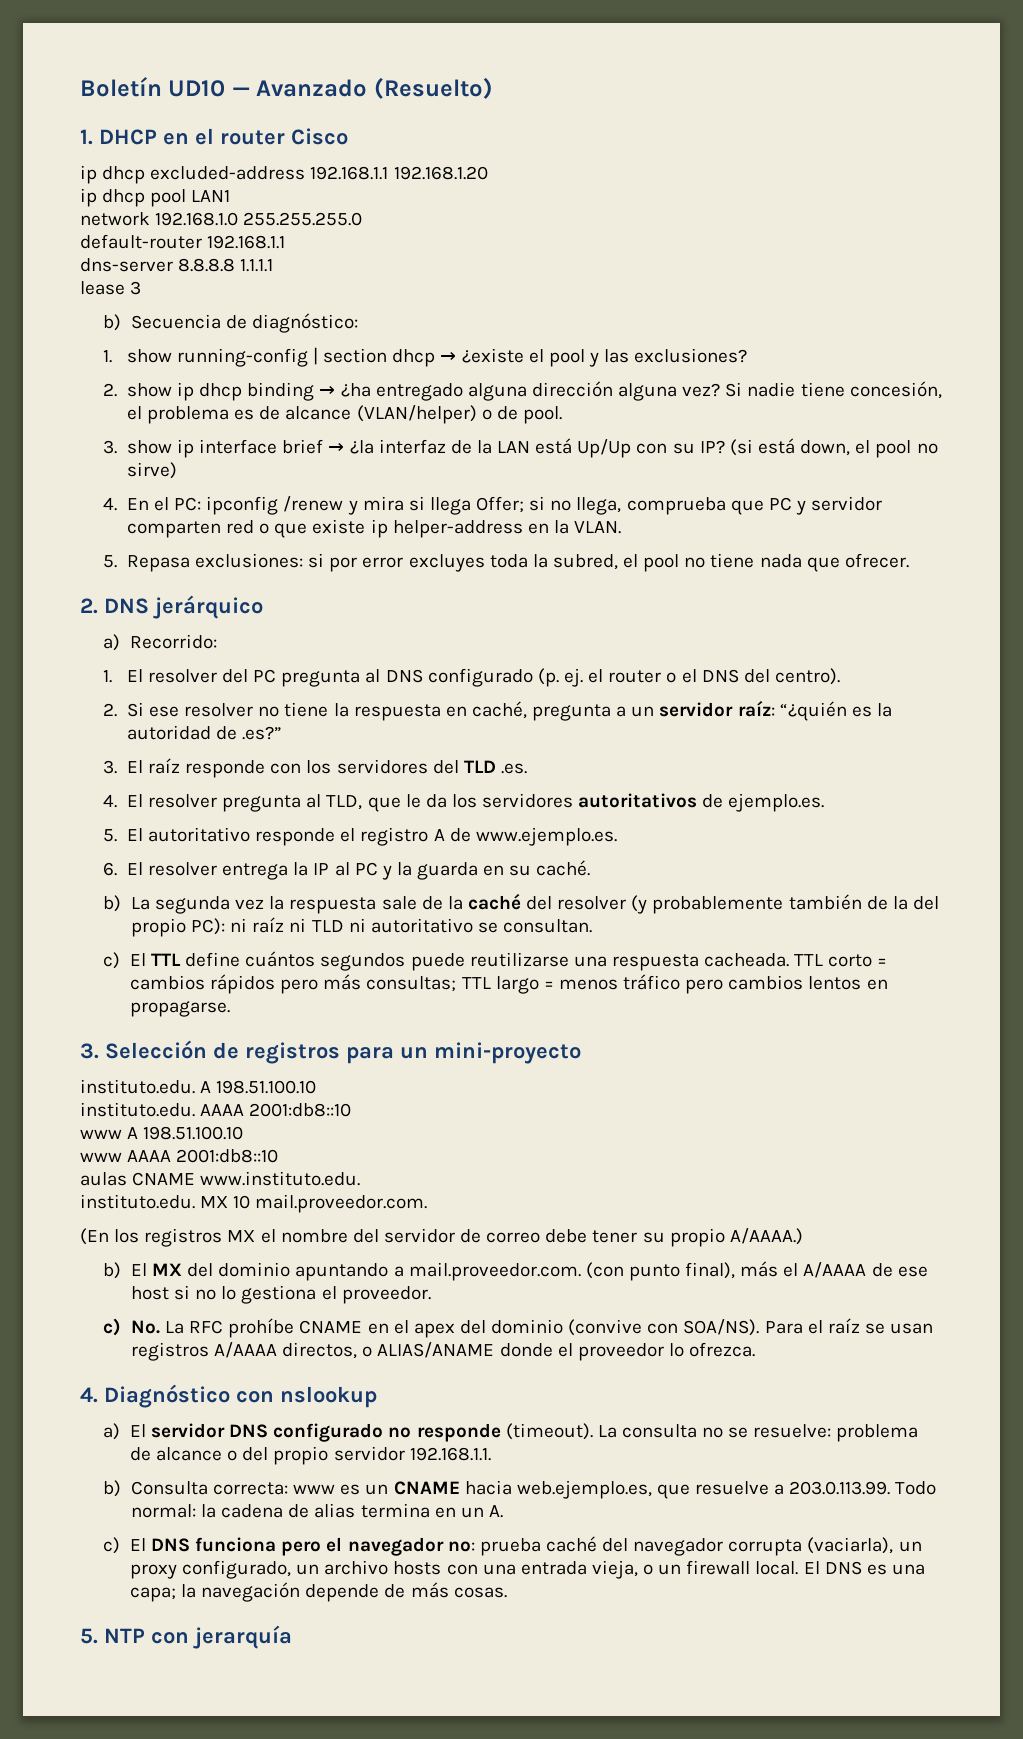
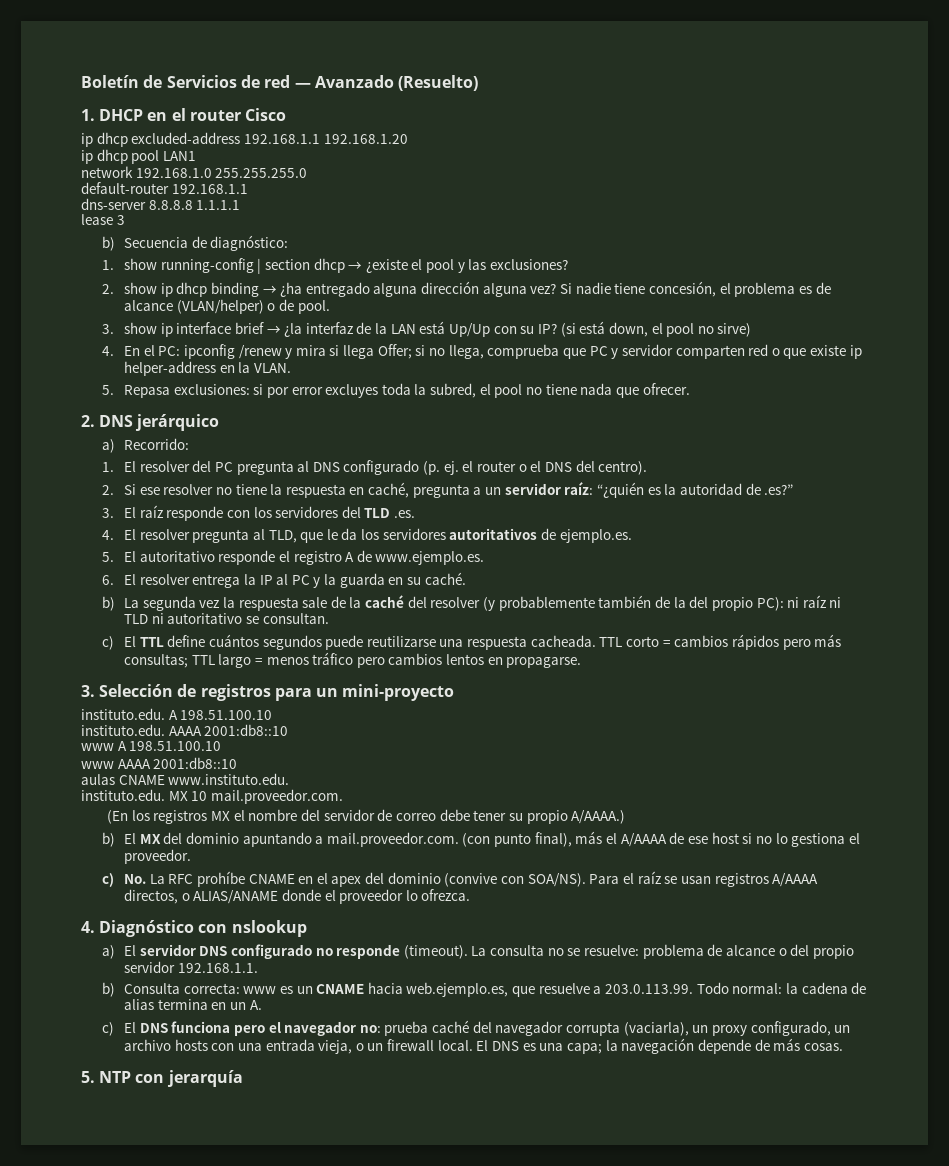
- Boletín UD10 — Avanzado (Resuelto)
+ Boletín de Servicios de red — Avanzado (Resuelto)

